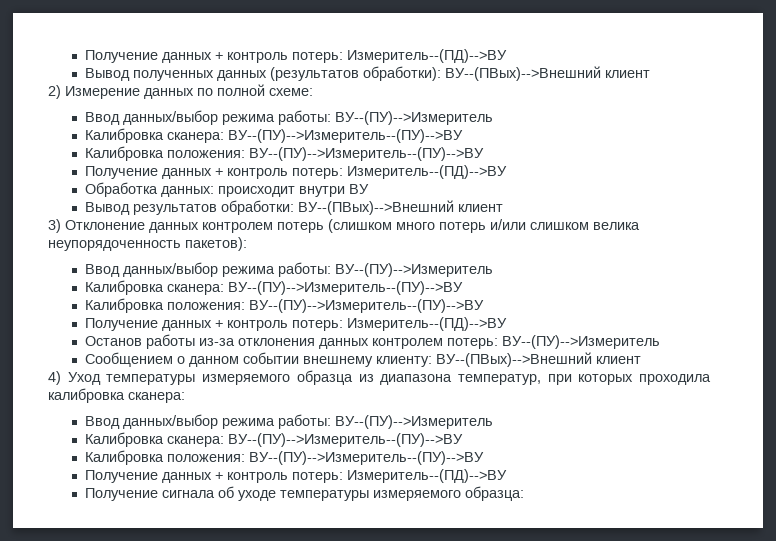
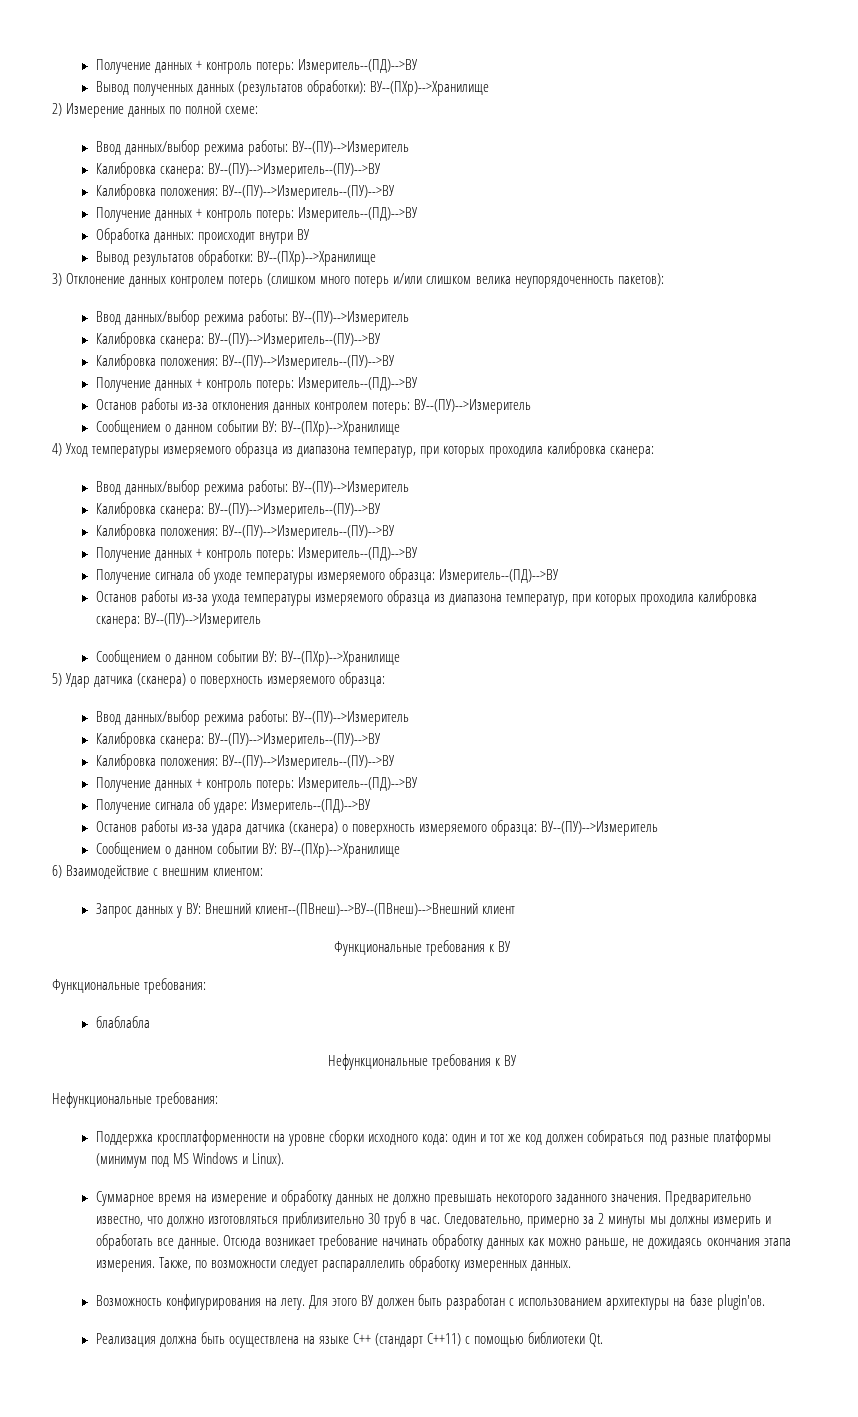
- Вывод полученных данных (результатов обработки): ВУ--(ПВых)-->Внешний клиент
+ Вывод полученных данных (результатов обработки): ВУ--(ПХр)-->Хранилище
- Вывод результатов обработки: ВУ--(ПВых)-->Внешний клиент
+ Вывод результатов обработки: ВУ--(ПХр)-->Хранилище
  Останов работы из-за отклонения данных контролем потерь: ВУ--(ПУ)-->Измеритель
- Сообщением о данном событии внешнему клиенту: ВУ--(ПВых)-->Внешний клиент
+ Сообщением о данном событии ВУ: ВУ--(ПХр)-->Хранилище
- Получение сигнала об уходе температуры измеряемого образца:
+ Получение сигнала об уходе температуры измеряемого образца: Измеритель--(ПД)-->ВУ
+ Останов работы из-за ухода температуры измеряемого образца из диапазона температур, при которых проходила калибровка сканера: ВУ--(ПУ)-->Измеритель
+ Сообщением о данном событии ВУ: ВУ--(ПХр)-->Хранилище
+ 5) Удар датчика (сканера) о поверхность измеряемого образца:
+ Ввод данных/выбор режима работы: ВУ--(ПУ)-->Измеритель
+ Калибровка сканера: ВУ--(ПУ)-->Измеритель--(ПУ)-->ВУ
+ Калибровка положения: ВУ--(ПУ)-->Измеритель--(ПУ)-->ВУ
+ Получение данных + контроль потерь: Измеритель--(ПД)-->ВУ
+ Получение сигнала об ударе: Измеритель--(ПД)-->ВУ
+ Останов работы из-за удара датчика (сканера) о поверхность измеряемого образца: ВУ--(ПУ)-->Измеритель
+ Сообщением о данном событии ВУ: ВУ--(ПХр)-->Хранилище
+ 6) Взаимодействие с внешним клиентом:
+ Запрос данных у ВУ: Внешний клиент--(ПВнеш)-->ВУ--(ПВнеш)-->Внешний клиент
+ Функциональные требования к ВУ
+ Функциональные требования:
+ блаблабла
+ Нефункциональные требования к ВУ
+ Нефункциональные требования:
+ Поддержка кросплатформенности на уровне сборки исходного кода: один и тот же код должен собираться под разные платформы (минимум под MS Windows и Linux).
+ Суммарное время на измерение и обработку данных не должно превышать некоторого заданного значения. Предварительно известно, что должно изготовляться приблизительно 30 труб в час. Следовательно, примерно за 2 минуты мы должны измерить и обработать все данные. Отсюда возникает требование начинать обработку данных как можно раньше, не дожидаясь окончания этапа измерения. Также, по возможности следует распараллелить обработку измеренных данных.
+ Возможность конфигурирования на лету. Для этого ВУ должен быть разработан с использованием архитектуры на базе plugin'ов.
+ Реализация должна быть осуществлена на языке C++ (стандарт C++11) с помощью библиотеки Qt.

